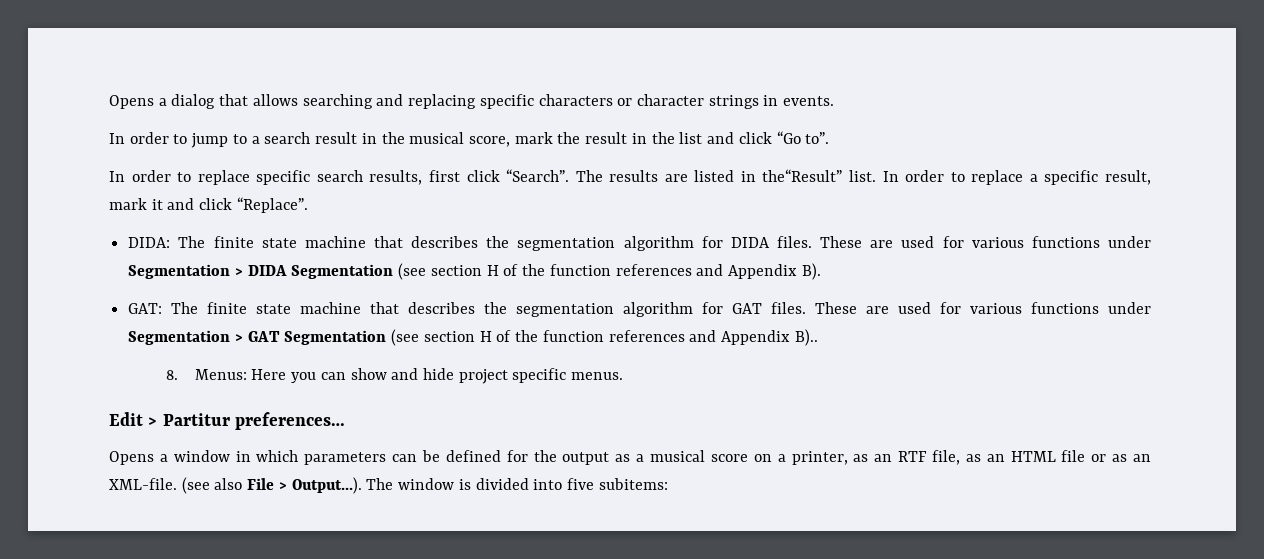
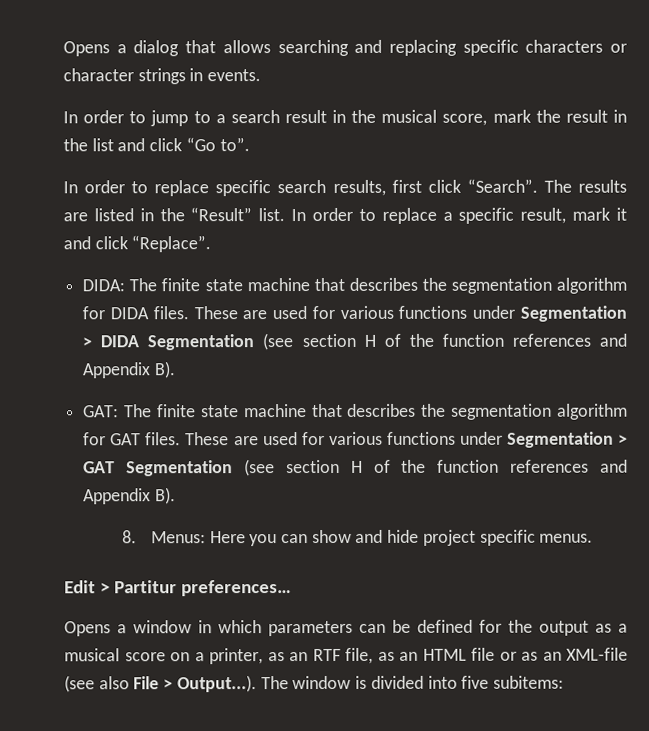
- The results are listed in the“Result” list.
+ The results are listed in the “Result” list.
- These are used for various functions under Segmentation > GAT Segmentation (see section H of the function references and Appendix B)..
+ These are used for various functions under Segmentation > GAT Segmentation (see section H of the function references and Appendix B).
- Opens a window in which parameters can be defined for the output as a musical score on a printer, as an RTF file, as an HTML file or as an XML-file. (see also File > Output...). The window is divided into five subitems:
+ Opens a window in which parameters can be defined for the output as a musical score on a printer, as an RTF file, as an HTML file or as an XML-file (see also File > Output...). The window is divided into five subitems:

